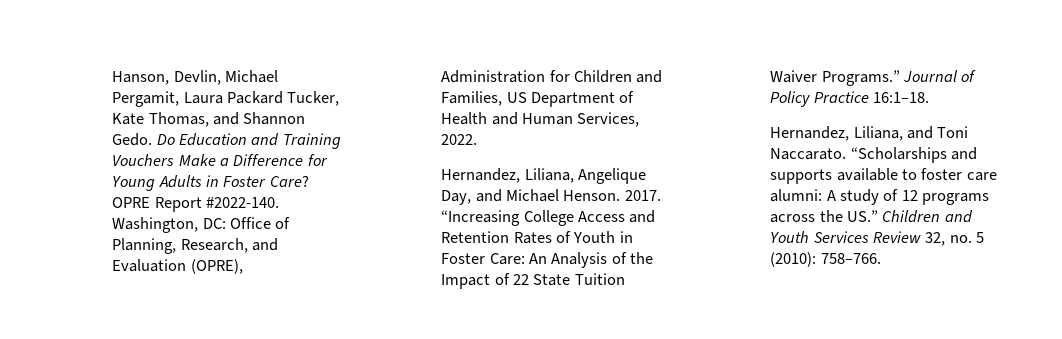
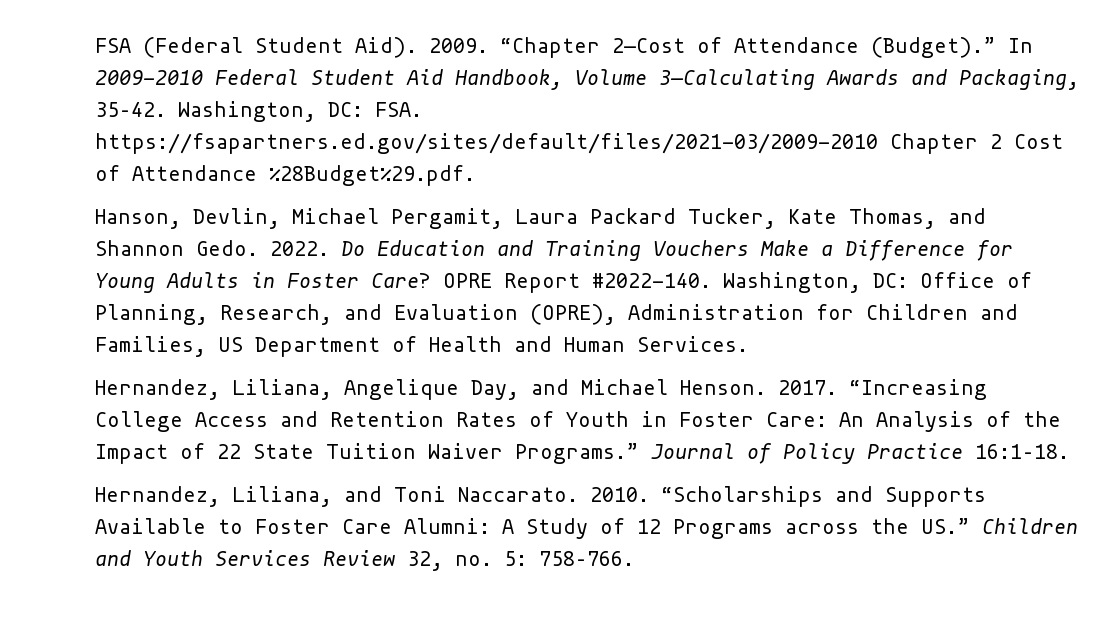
+ FSA (Federal Student Aid). 2009. “Chapter 2—Cost of Attendance (Budget).” In 2009-2010 Federal Student Aid Handbook, Volume 3—Calculating Awards and Packaging, 35–42. Washington, DC: FSA. https://fsapartners.ed.gov/sites/default/files/2021-03/2009-2010 Chapter 2 Cost of Attendance %28Budget%29.pdf.
+ 2022.
- Washington, DC: Office of Planning, Research, and Evaluation (OPRE), Administration for Children and Families, US Department of Health and Human Services, 2022.
+ Washington, DC: Office of Planning, Research, and Evaluation (OPRE), Administration for Children and Families, US Department of Health and Human Services.
+ 2010.
- “Scholarships and supports available to foster care alumni: A study of 12 programs across the US.” Children and Youth Services Review 32, no. 5 (2010): 758–766.
+ “Scholarships and Supports Available to Foster Care Alumni: A Study of 12 Programs across the US.” Children and Youth Services Review 32, no. 5: 758–766.

